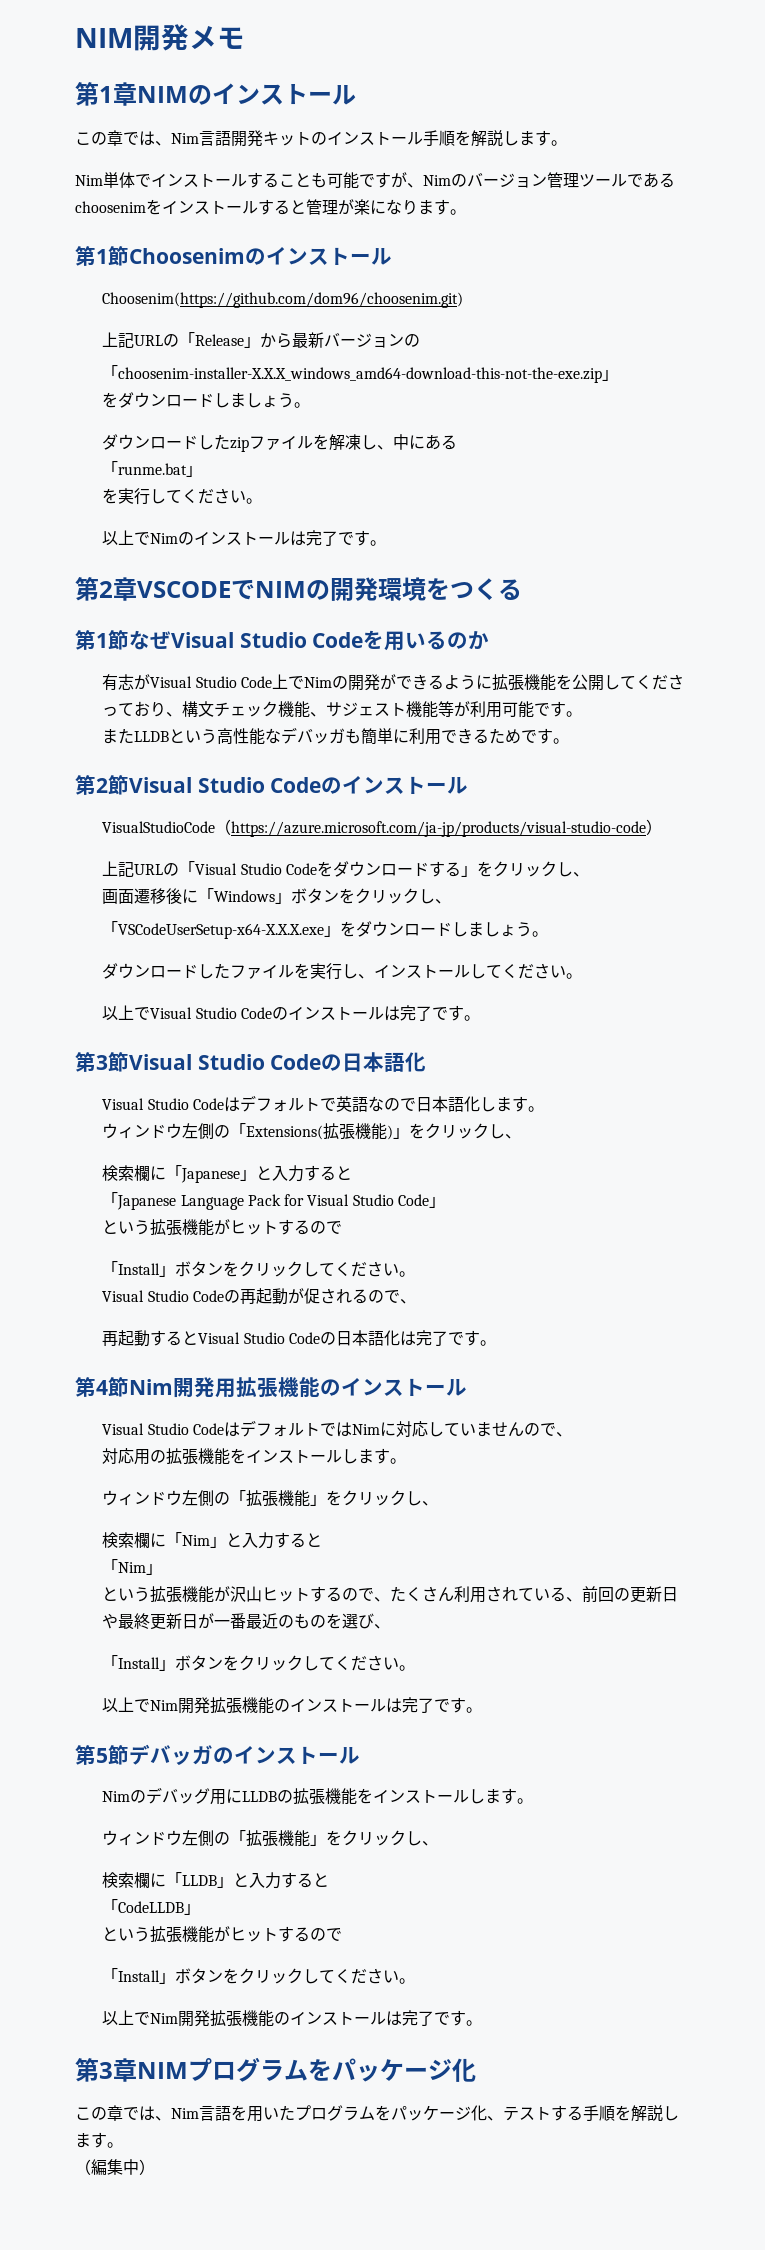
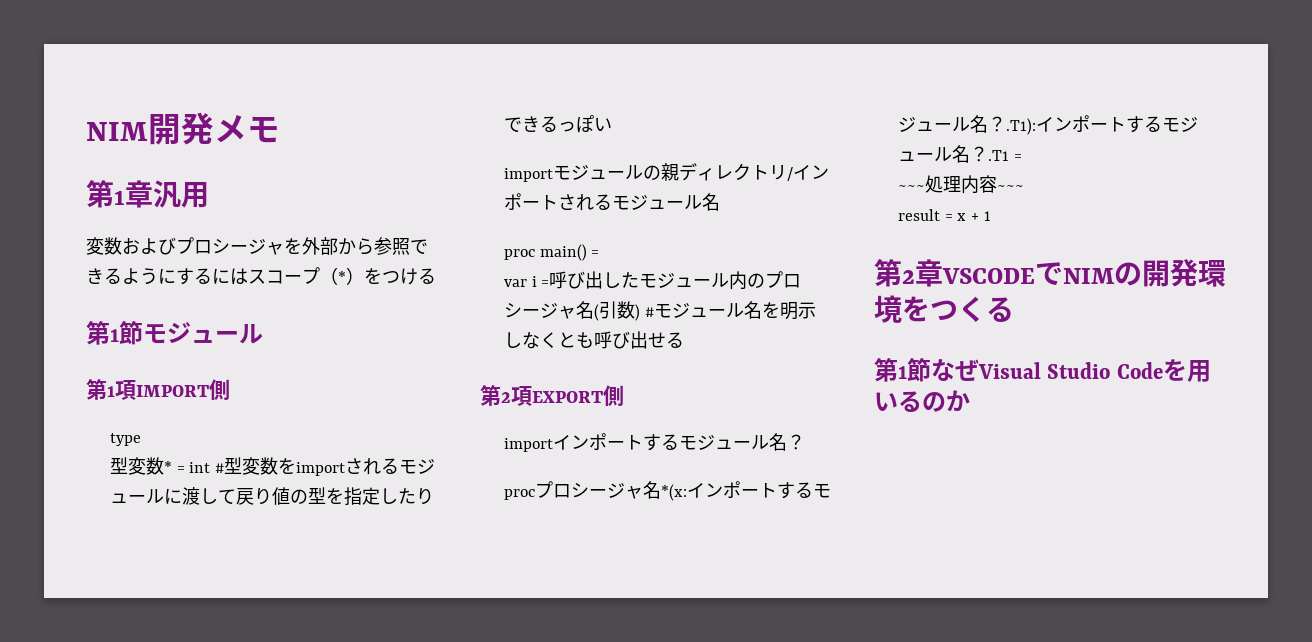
- 第1章NIMのインストール
- この章では、Nim言語開発キットのインストール手順を解説します。
- Nim単体でインストールすることも可能ですが、Nimのバージョン管理ツールであるchoosenimをインストールすると管理が楽になります。
- 第1節Choosenimのインストール
- Choosenim(https://github.com/dom96/choosenim.git)
- 上記URLの「Release」から最新バージョンの
- 「choosenim-installer-X.X.X_windows_amd64-download-this-not-the-exe.zip」
- をダウンロードしましょう。
- ダウンロードしたzipファイルを解凍し、中にある
- 「runme.bat」
- を実行してください。
- 以上でNimのインストールは完了です。
+ 第1章汎用
+ 変数およびプロシージャを外部から参照できるようにするにはスコープ（*）をつける
+ 第1節モジュール
+ 第1項IMPORT側
+ type
+ 型変数* = int #型変数をimportされるモジュールに渡して戻り値の型を指定したりできるっぽい
+ importモジュールの親ディレクトリ/インポートされるモジュール名
+ proc main() =
+ var i =呼び出したモジュール内のプロシージャ名(引数) #モジュール名を明示しなくとも呼び出せる
+ 第2項EXPORT側
+ importインポートするモジュール名？
+ procプロシージャ名*(x:インポートするモジュール名？.T1):インポートするモジュール名？.T1 =
+ ~~~処理内容~~~
+ result = x + 1
- 有志がVisual Studio Code上でNimの開発ができるように拡張機能を公開してくださっており、構文チェック機能、サジェスト機能等が利用可能です。
- またLLDBという高性能なデバッガも簡単に利用できるためです。
- 第2節Visual Studio Codeのインストール
- VisualStudioCode（https://azure.microsoft.com/ja-jp/products/visual-studio-code）
- 上記URLの「Visual Studio Codeをダウンロードする」をクリックし、
- 画面遷移後に「Windows」ボタンをクリックし、
- 「VSCodeUserSetup-x64-X.X.X.exe」をダウンロードしましょう。
- ダウンロードしたファイルを実行し、インストールしてください。
- 以上でVisual Studio Codeのインストールは完了です。
- 第3節Visual Studio Codeの日本語化
- Visual Studio Codeはデフォルトで英語なので日本語化します。
- ウィンドウ左側の「Extensions(拡張機能)」をクリックし、
- 検索欄に「Japanese」と入力すると
- 「Japanese Language Pack for Visual Studio Code」
- という拡張機能がヒットするので
- 「Install」ボタンをクリックしてください。
- Visual Studio Codeの再起動が促されるので、
- 再起動するとVisual Studio Codeの日本語化は完了です。
- 第4節Nim開発用拡張機能のインストール
- Visual Studio CodeはデフォルトではNimに対応していませんので、
- 対応用の拡張機能をインストールします。
- ウィンドウ左側の「拡張機能」をクリックし、
- 検索欄に「Nim」と入力すると
- 「Nim」
- という拡張機能が沢山ヒットするので、たくさん利用されている、前回の更新日や最終更新日が一番最近のものを選び、
- 「Install」ボタンをクリックしてください。
- 以上でNim開発拡張機能のインストールは完了です。
- 第5節デバッガのインストール
- Nimのデバッグ用にLLDBの拡張機能をインストールします。
- ウィンドウ左側の「拡張機能」をクリックし、
- 検索欄に「LLDB」と入力すると
- 「CodeLLDB」
- という拡張機能がヒットするので
- 「Install」ボタンをクリックしてください。
- 以上でNim開発拡張機能のインストールは完了です。
- 第3章NIMプログラムをパッケージ化
- この章では、Nim言語を用いたプログラムをパッケージ化、テストする手順を解説します。
- （編集中）

